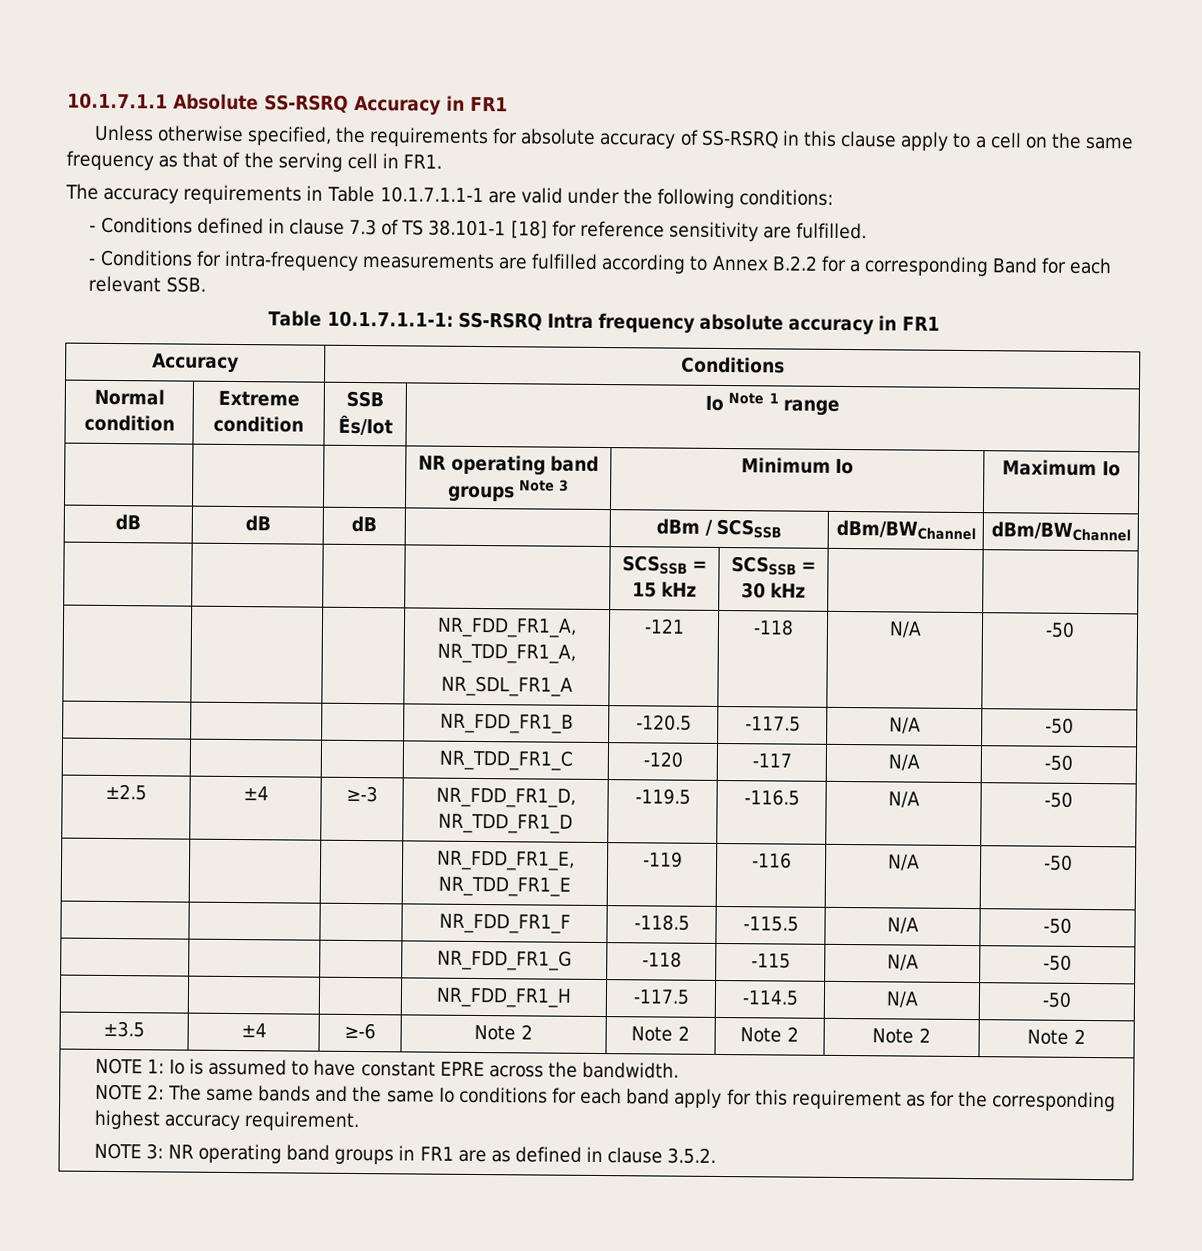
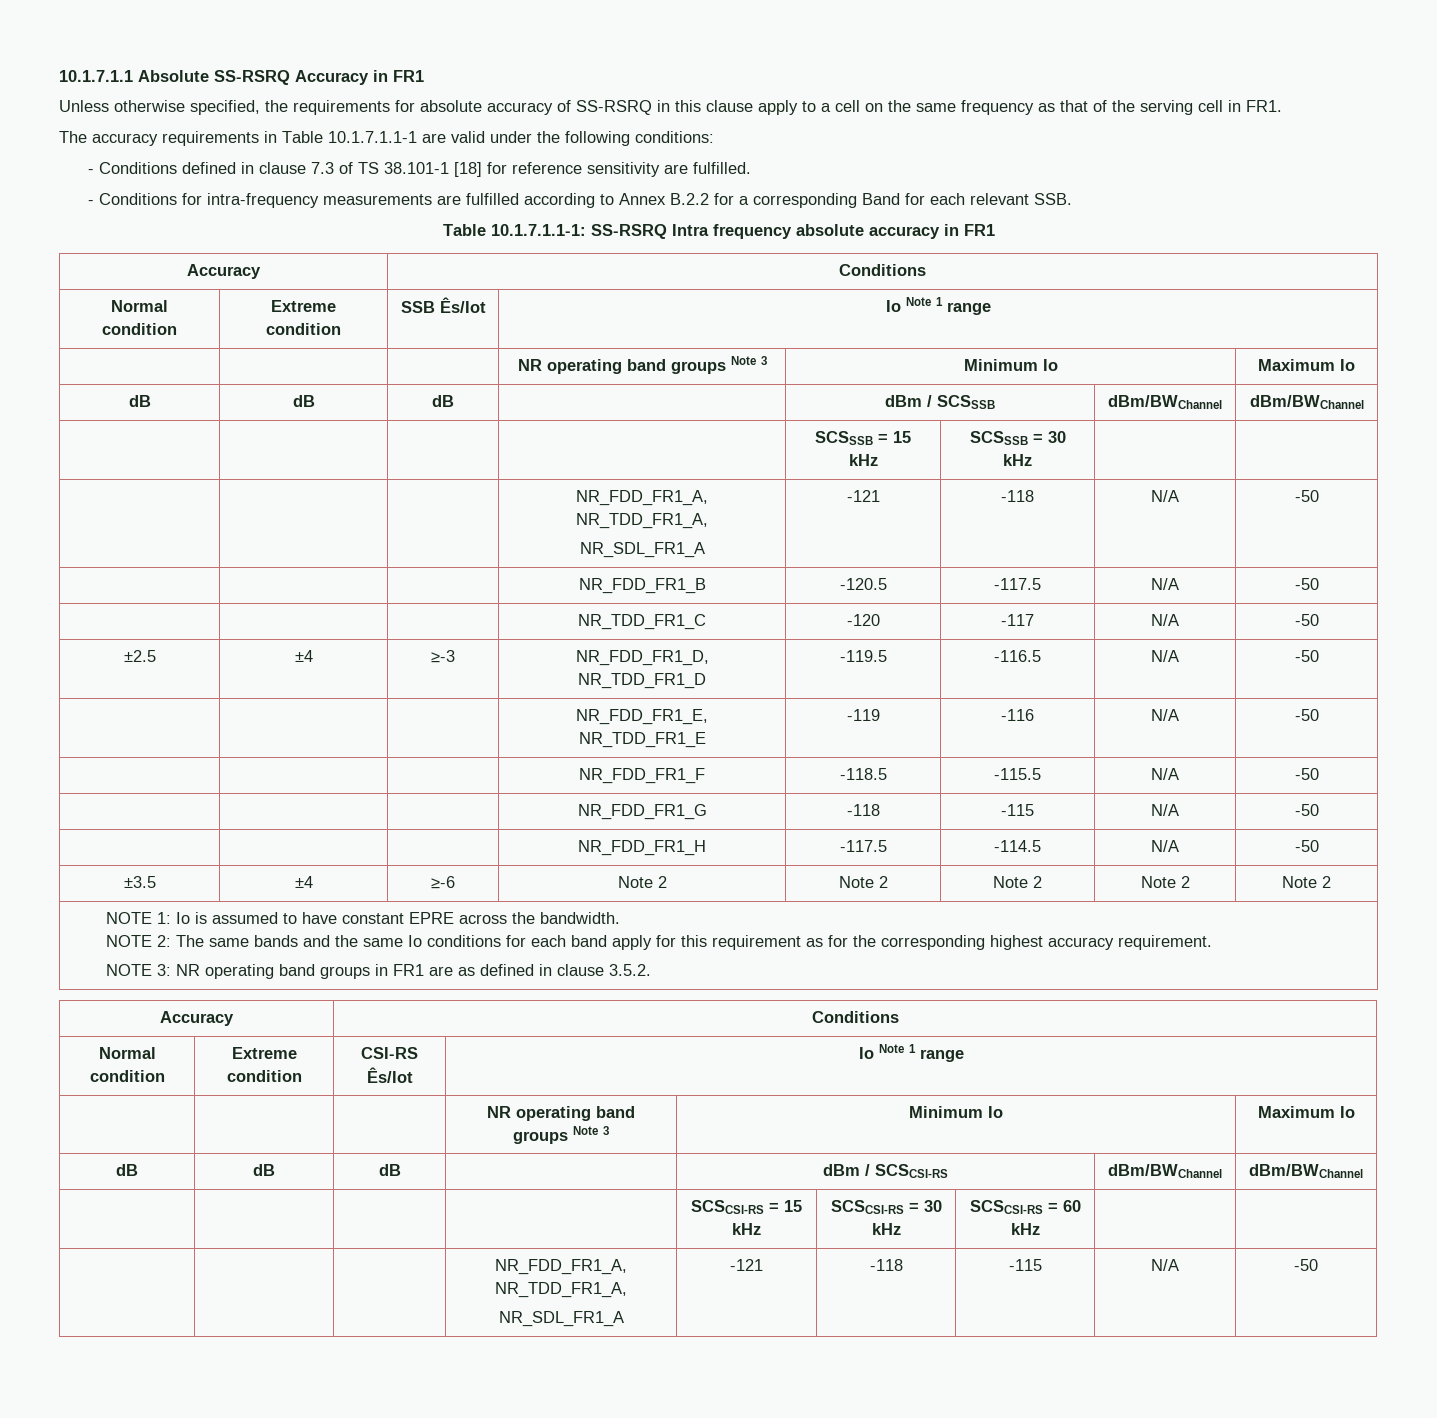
  NOTE 3: NR operating band groups in FR1 are as defined in clause 3.5.2.
+ Accuracy | Conditions
+ Normal condition | Extreme condition | CSI-RS Ês/Iot | Io Note 1 range
+ | | | NR operating band groups Note 3 | Minimum Io | Maximum Io
+ dB | dB | dB | | dBm / SCSCSI-RS | dBm/BWChannel | dBm/BWChannel
+ | | | | SCSCSI-RS = 15 kHz | SCSCSI-RS = 30 kHz | SCSCSI-RS = 60 kHz | |
+ | | | NR_FDD_FR1_A, NR_TDD_FR1_A,
+ NR_SDL_FR1_A | -121 | -118 | -115 | N/A | -50

